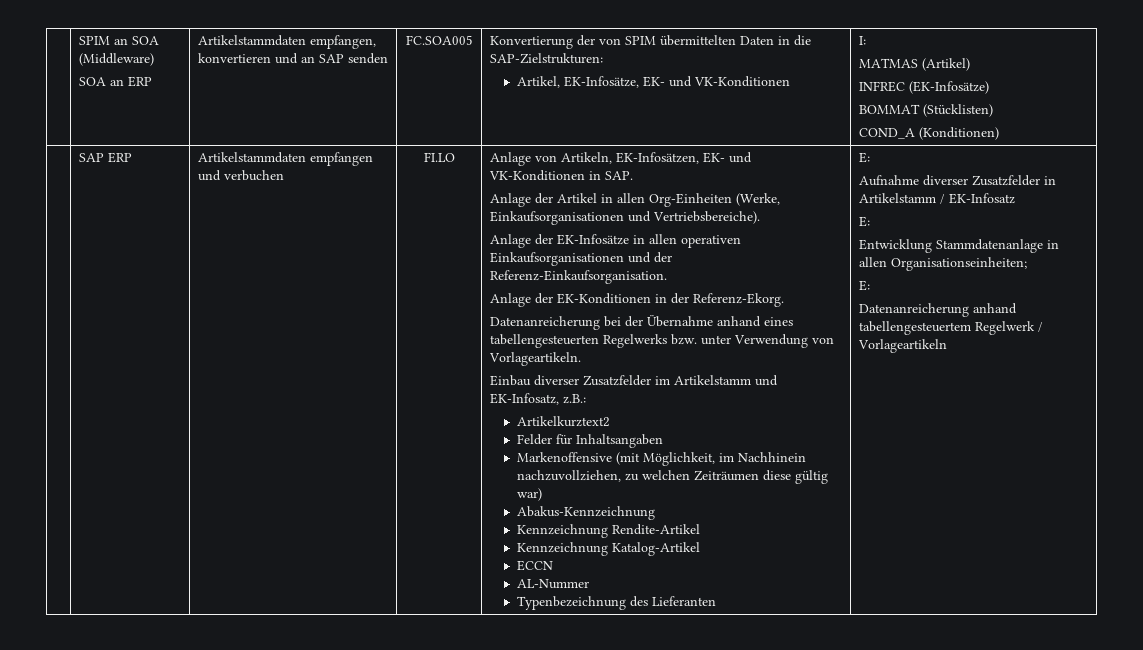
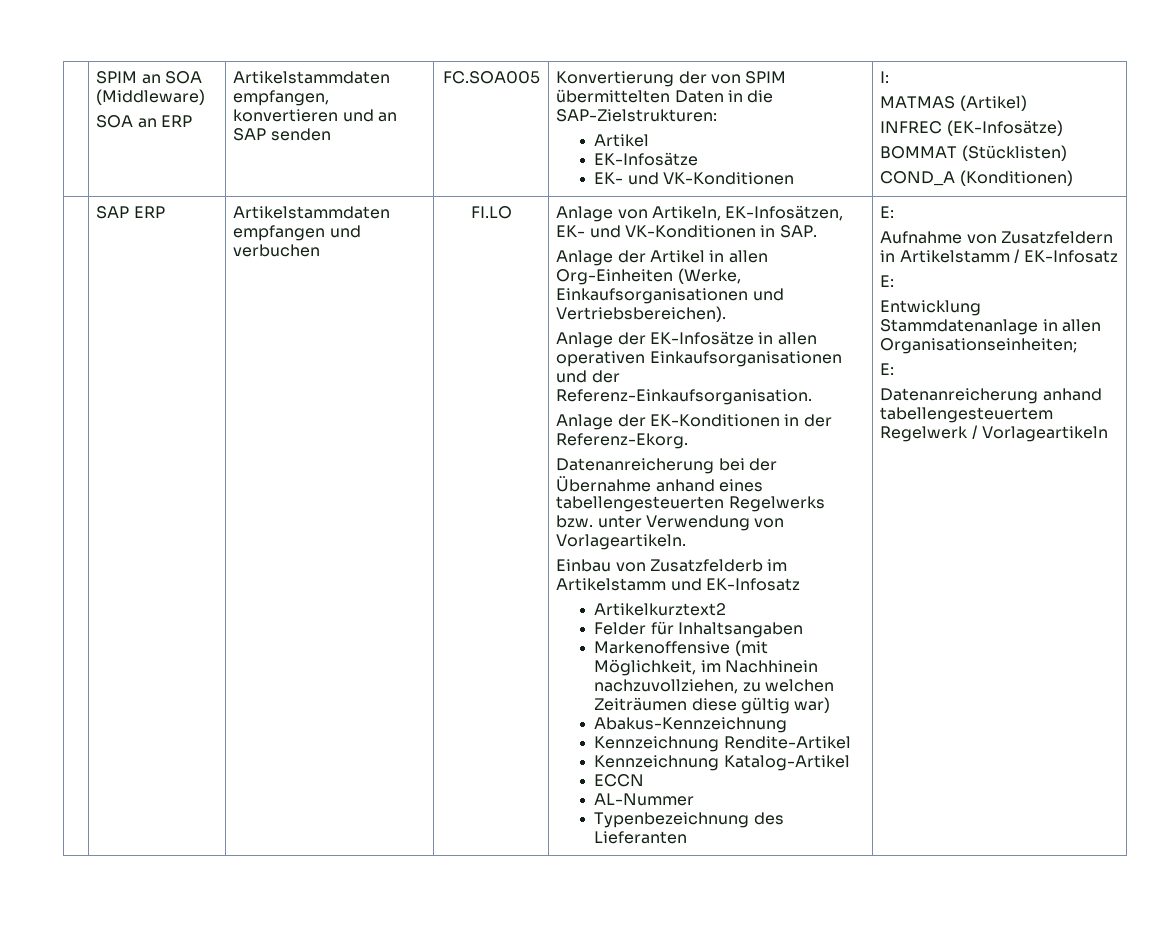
  | SPIM an SOA (Middleware)
  SOA an ERP | Artikelstammdaten empfangen, konvertieren und an SAP senden | FC.SOA005 | Konvertierung der von SPIM übermittelten Daten in die SAP-Zielstrukturen:
- Artikel, EK-Infosätze, EK- und VK-Konditionen | I:
+ Artikel
+ EK-Infosätze
+ EK- und VK-Konditionen | I:
- Anlage der Artikel in allen Org-Einheiten (Werke, Einkaufsorganisationen und Vertriebsbereiche).
+ Anlage der Artikel in allen Org-Einheiten (Werke, Einkaufsorganisationen und Vertriebsbereichen).
- Einbau diverser Zusatzfelder im Artikelstamm und EK-Infosatz, z.B.:
+ Einbau von Zusatzfelderb im Artikelstamm und EK-Infosatz
- Aufnahme diverser Zusatzfelder in Artikelstamm / EK-Infosatz
+ Aufnahme von Zusatzfeldern in Artikelstamm / EK-Infosatz

